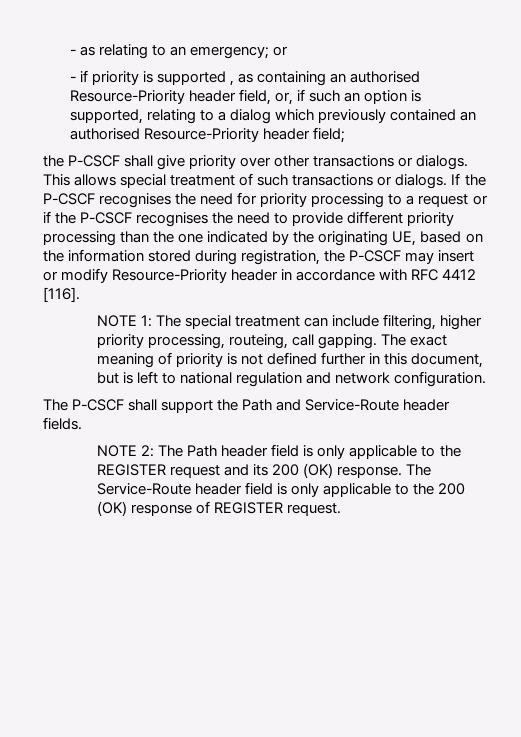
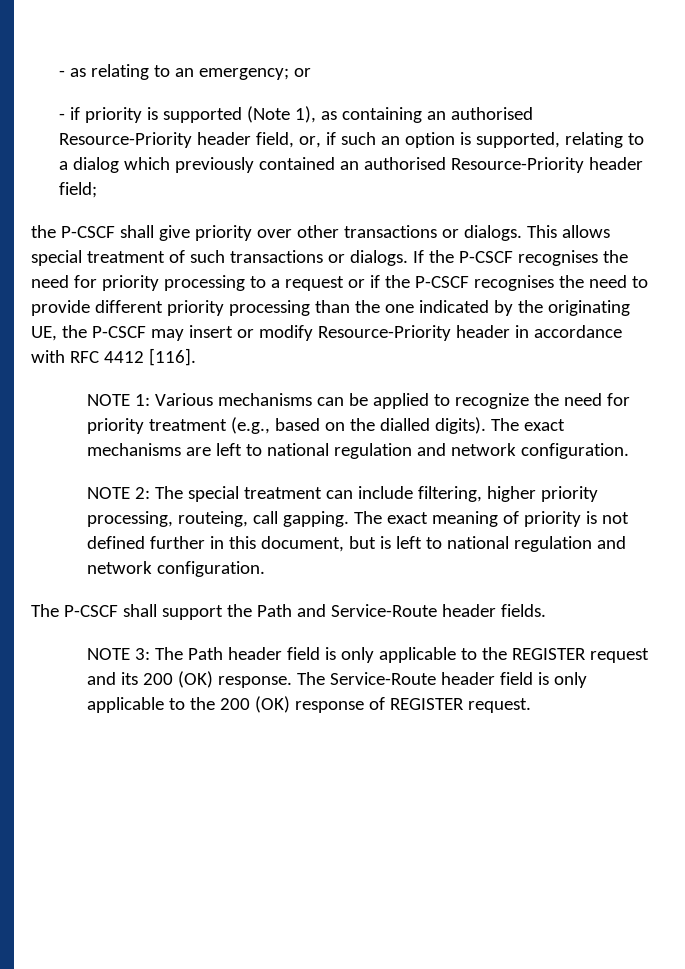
- - if priority is supported , as containing an authorised Resource-Priority header field, or, if such an option is supported, relating to a dialog which previously contained an authorised Resource-Priority header field;
+ - if priority is supported (Note 1), as containing an authorised Resource-Priority header field, or, if such an option is supported, relating to a dialog which previously contained an authorised Resource-Priority header field;
- If the P-CSCF recognises the need for priority processing to a request or if the P-CSCF recognises the need to provide different priority processing than the one indicated by the originating UE, based on the information stored during registration, the P-CSCF may insert or modify Resource-Priority header in accordance with RFC 4412 [116].
+ If the P-CSCF recognises the need for priority processing to a request or if the P-CSCF recognises the need to provide different priority processing than the one indicated by the originating UE, the P-CSCF may insert or modify Resource-Priority header in accordance with RFC 4412 [116].
- NOTE 1: The special treatment can include filtering, higher priority processing, routeing, call gapping.
+ NOTE 1: Various mechanisms can be applied to recognize the need for priority treatment (e.g., based on the dialled digits). The exact mechanisms are left to national regulation and network configuration.
+ NOTE 2: The special treatment can include filtering, higher priority processing, routeing, call gapping.
- NOTE 2: The Path header field is only applicable to the REGISTER request and its 200 (OK) response.
+ NOTE 3: The Path header field is only applicable to the REGISTER request and its 200 (OK) response.

